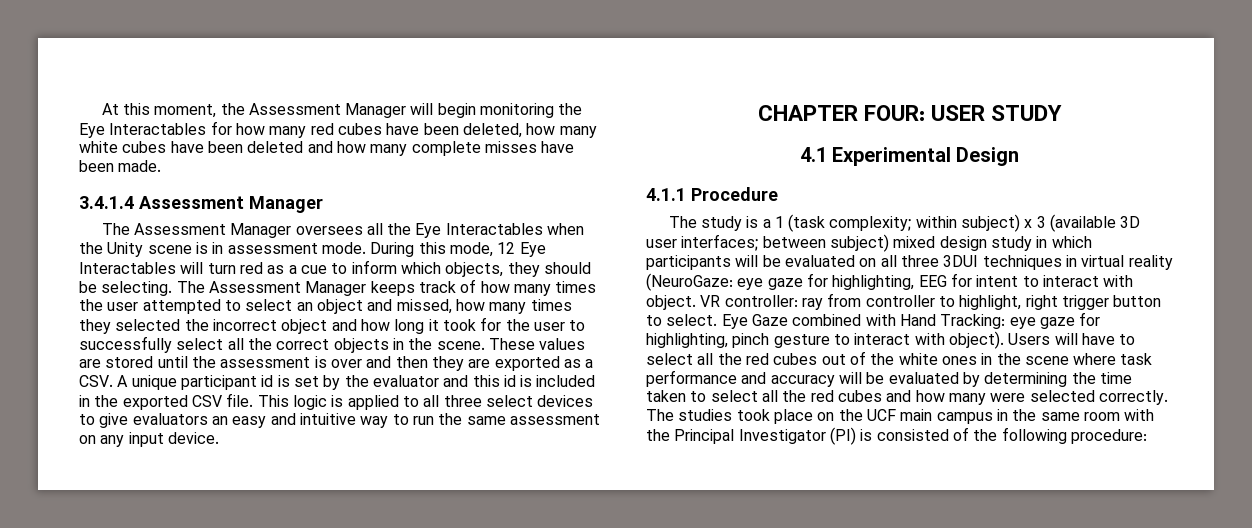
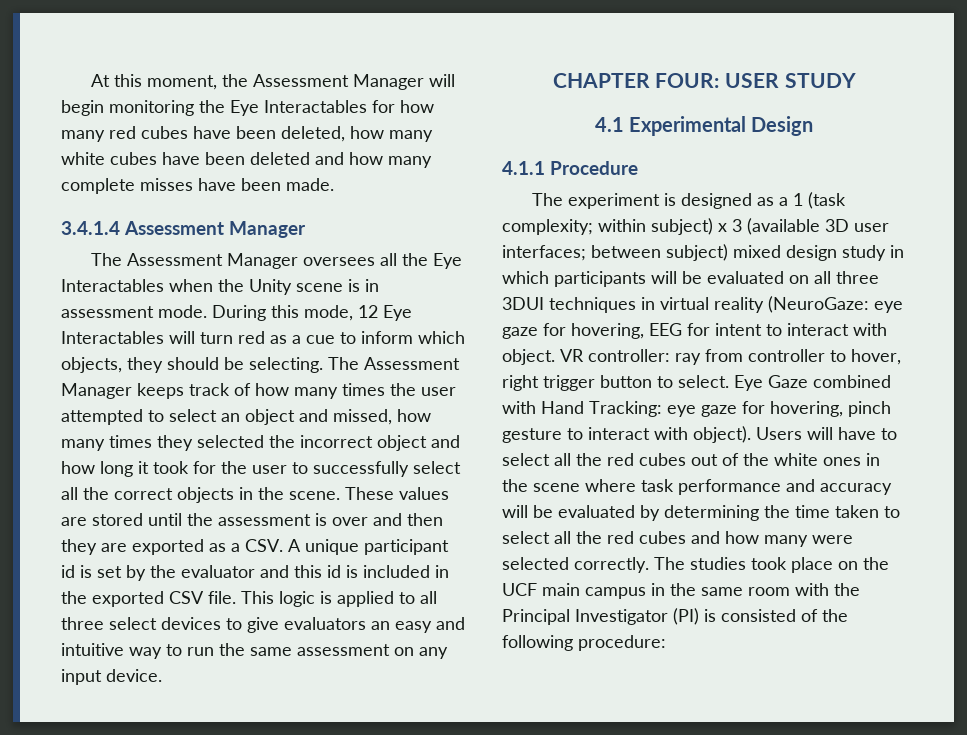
- The study is a 1 (task complexity; within subject) x 3 (available 3D user interfaces; between subject) mixed design study in which participants will be evaluated on all three 3DUI techniques in virtual reality (NeuroGaze: eye gaze for highlighting, EEG for intent to interact with object.
+ The experiment is designed as a 1 (task complexity; within subject) x 3 (available 3D user interfaces; between subject) mixed design study in which participants will be evaluated on all three 3DUI techniques in virtual reality (NeuroGaze: eye gaze for hovering, EEG for intent to interact with object.
- VR controller: ray from controller to highlight, right trigger button to select.
+ VR controller: ray from controller to hover, right trigger button to select.
- Eye Gaze combined with Hand Tracking: eye gaze for highlighting, pinch gesture to interact with object).
+ Eye Gaze combined with Hand Tracking: eye gaze for hovering, pinch gesture to interact with object).

